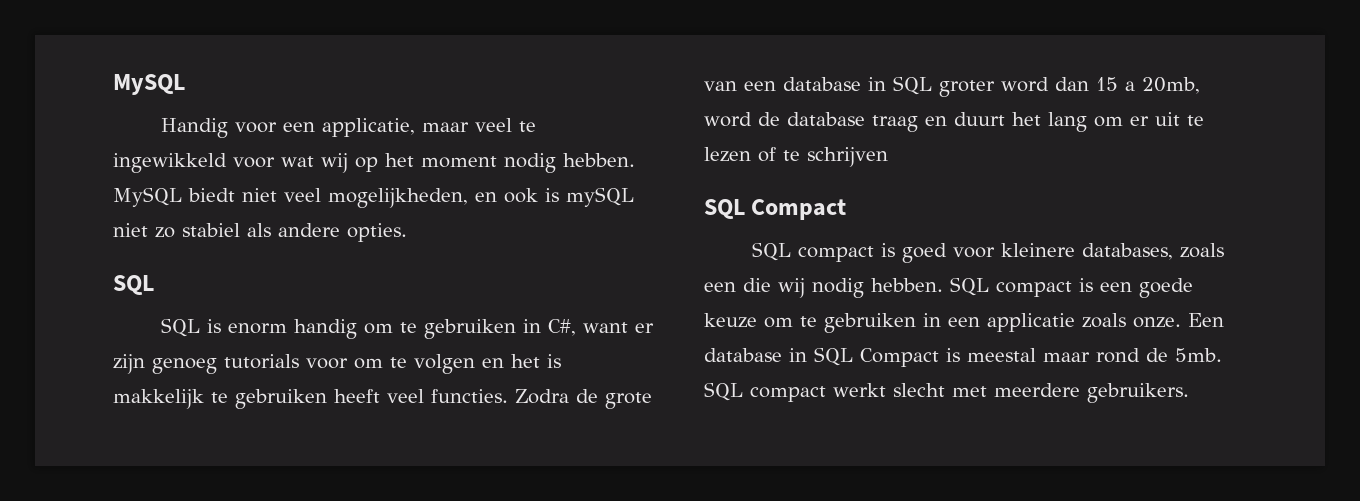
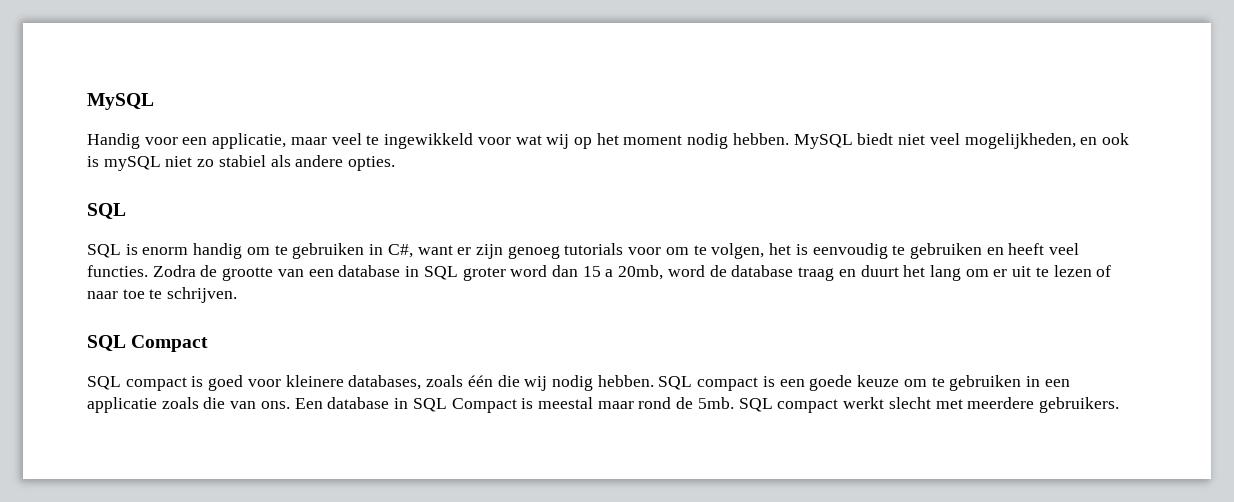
- SQL is enorm handig om te gebruiken in C#, want er zijn genoeg tutorials voor om te volgen en het is makkelijk te gebruiken heeft veel functies.
+ SQL is enorm handig om te gebruiken in C#, want er zijn genoeg tutorials voor om te volgen, het is eenvoudig te gebruiken en heeft veel functies.
- Zodra de grote van een database in SQL groter word dan 15 a 20mb, word de database traag en duurt het lang om er uit te lezen of te schrijven
+ Zodra de grootte van een database in SQL groter word dan 15 a 20mb, word de database traag en duurt het lang om er uit te lezen of naar toe te schrijven.
- SQL compact is goed voor kleinere databases, zoals een die wij nodig hebben.
+ SQL compact is goed voor kleinere databases, zoals één die wij nodig hebben.
- SQL compact is een goede keuze om te gebruiken in een applicatie zoals onze.
+ SQL compact is een goede keuze om te gebruiken in een applicatie zoals die van ons.

